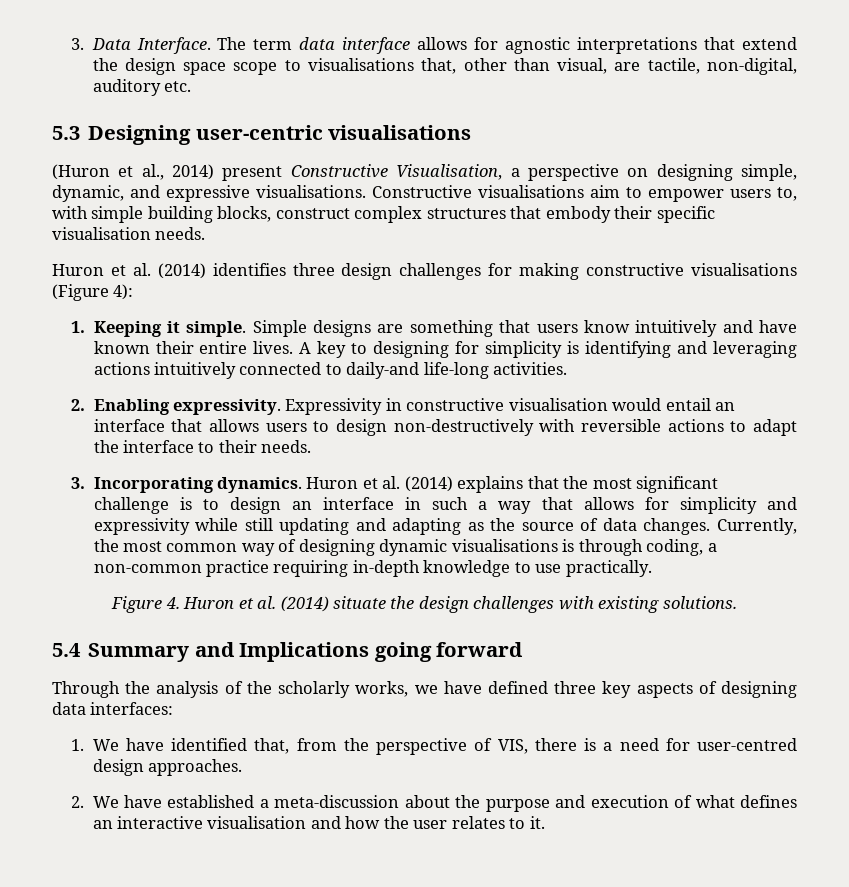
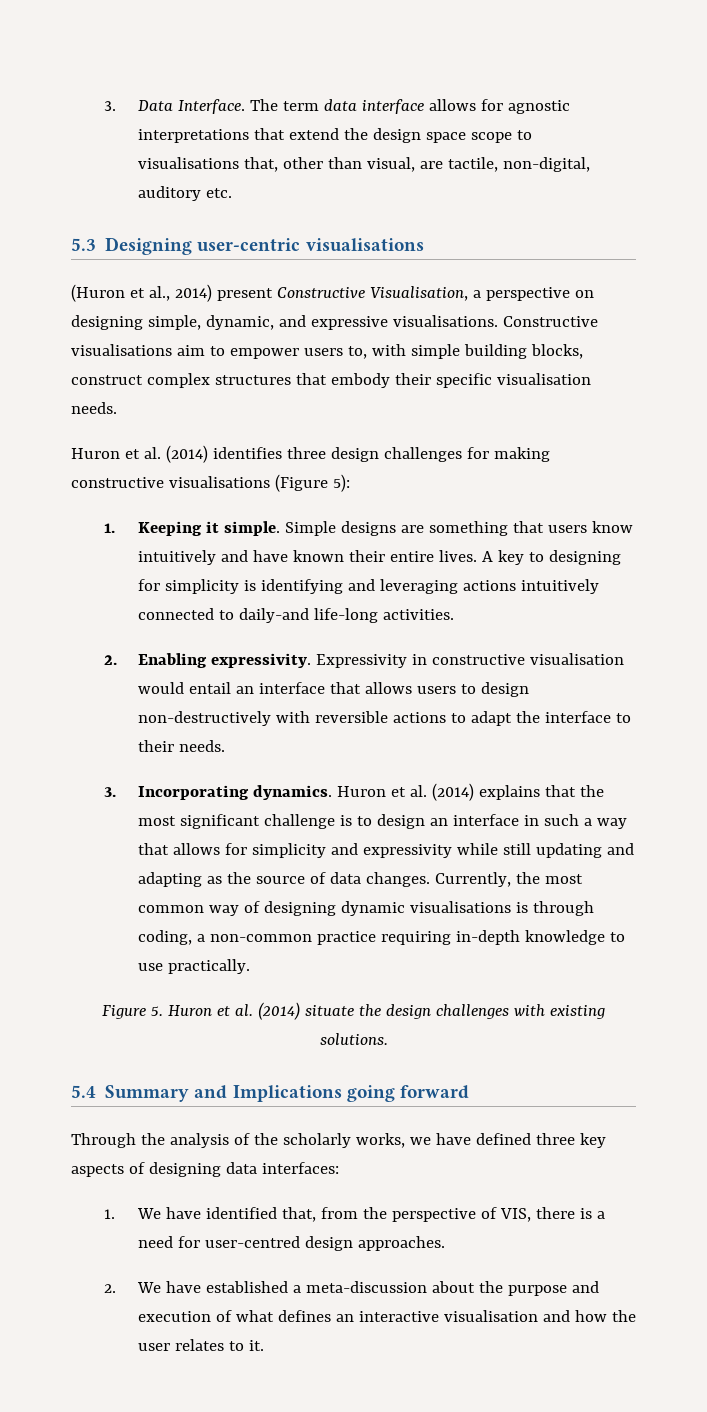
- Huron et al. (2014) identifies three design challenges for making constructive visualisations (Figure 4):
+ Huron et al. (2014) identifies three design challenges for making constructive visualisations (Figure 5):
- Figure 4. Huron et al. (2014) situate the design challenges with existing solutions.
+ Figure 5. Huron et al. (2014) situate the design challenges with existing solutions.

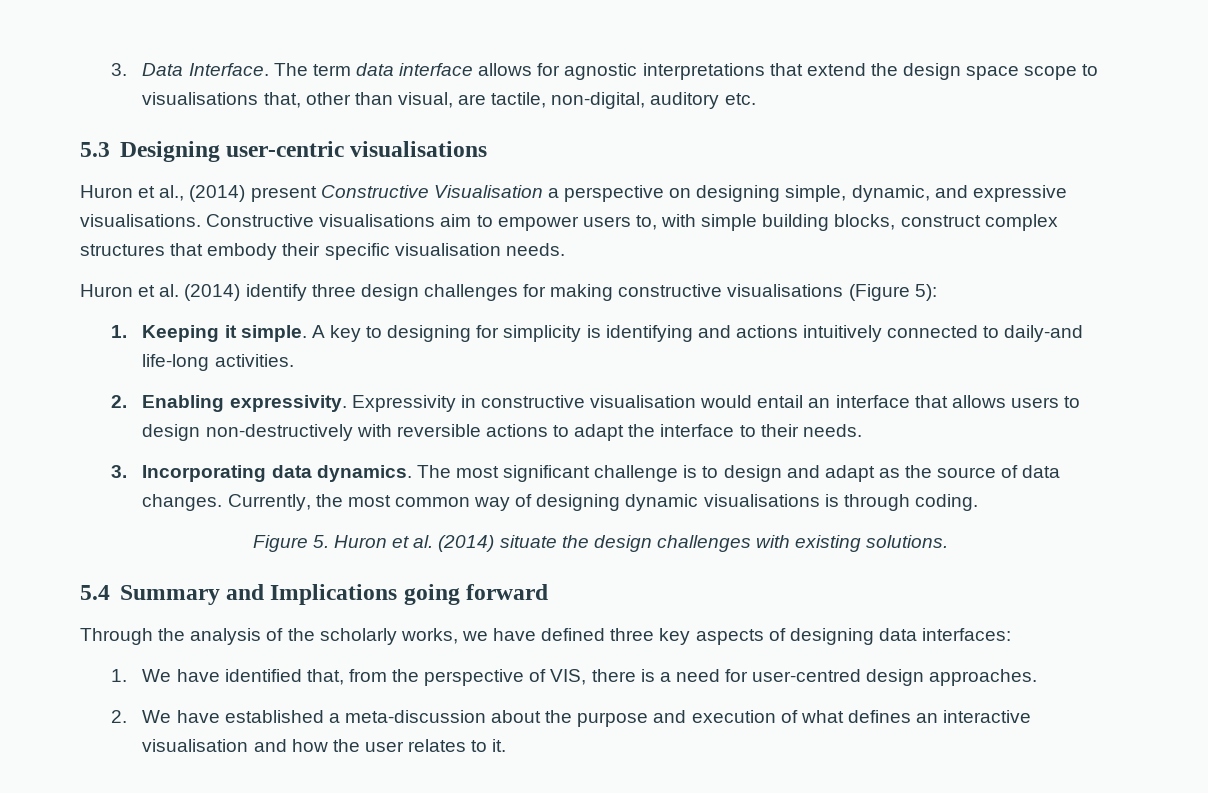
- (Huron et al., 2014) present Constructive Visualisation, a perspective on designing simple, dynamic, and expressive visualisations.
+ Huron et al., (2014) present Constructive Visualisation a perspective on designing simple, dynamic, and expressive visualisations.
- Huron et al. (2014) identifies three design challenges for making constructive visualisations (Figure 5):
+ Huron et al. (2014) identify three design challenges for making constructive visualisations (Figure 5):
- Simple designs are something that users know intuitively and have known their entire lives.
- A key to designing for simplicity is identifying and leveraging actions intuitively connected to daily-and life-long activities.
+ A key to designing for simplicity is identifying and actions intuitively connected to daily-and life-long activities.
- 3. Incorporating dynamics. Huron et al. (2014) explains that the most significant challenge is to design an interface in such a way that allows for simplicity and expressivity while still updating and adapting as the source of data changes.
+ 3. Incorporating data dynamics. The most significant challenge is to design and adapt as the source of data changes.
- Currently, the most common way of designing dynamic visualisations is through coding, a non-common practice requiring in-depth knowledge to use practically.
+ Currently, the most common way of designing dynamic visualisations is through coding.

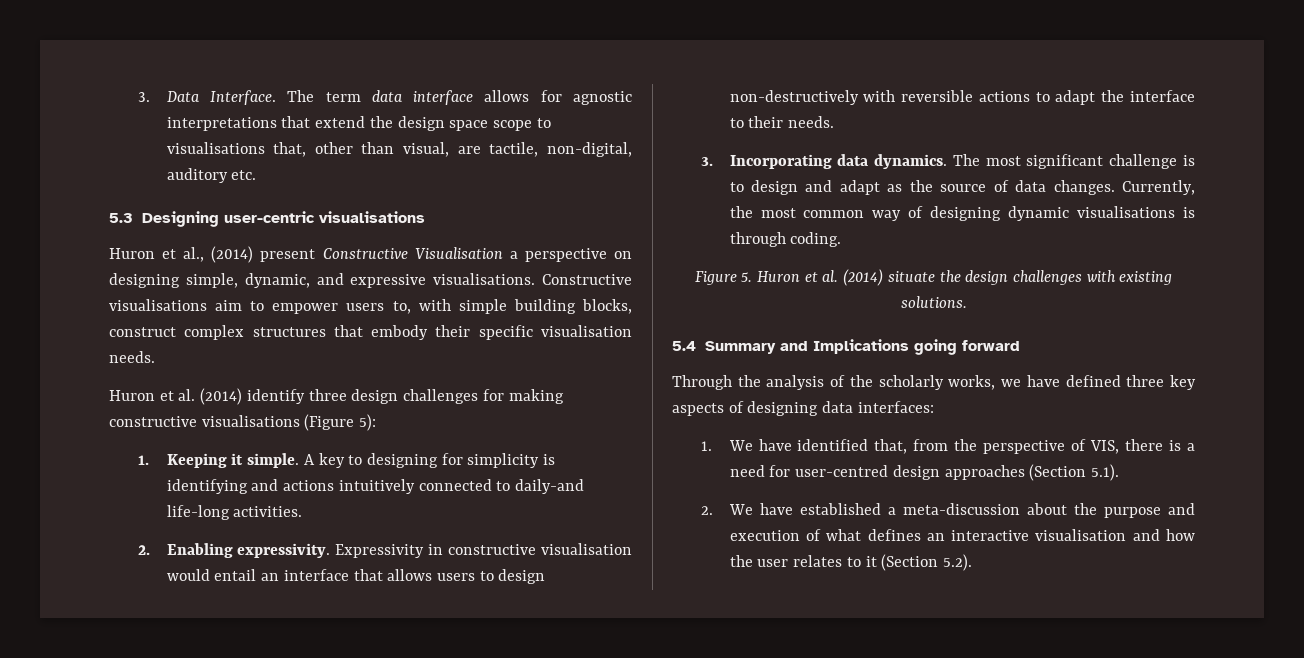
- 1. We have identified that, from the perspective of VIS, there is a need for user-centred design approaches.
+ 1. We have identified that, from the perspective of VIS, there is a need for user-centred design approaches (Section 5.1).
- 2. We have established a meta-discussion about the purpose and execution of what defines an interactive visualisation and how the user relates to it.
+ 2. We have established a meta-discussion about the purpose and execution of what defines an interactive visualisation and how the user relates to it (Section 5.2).

